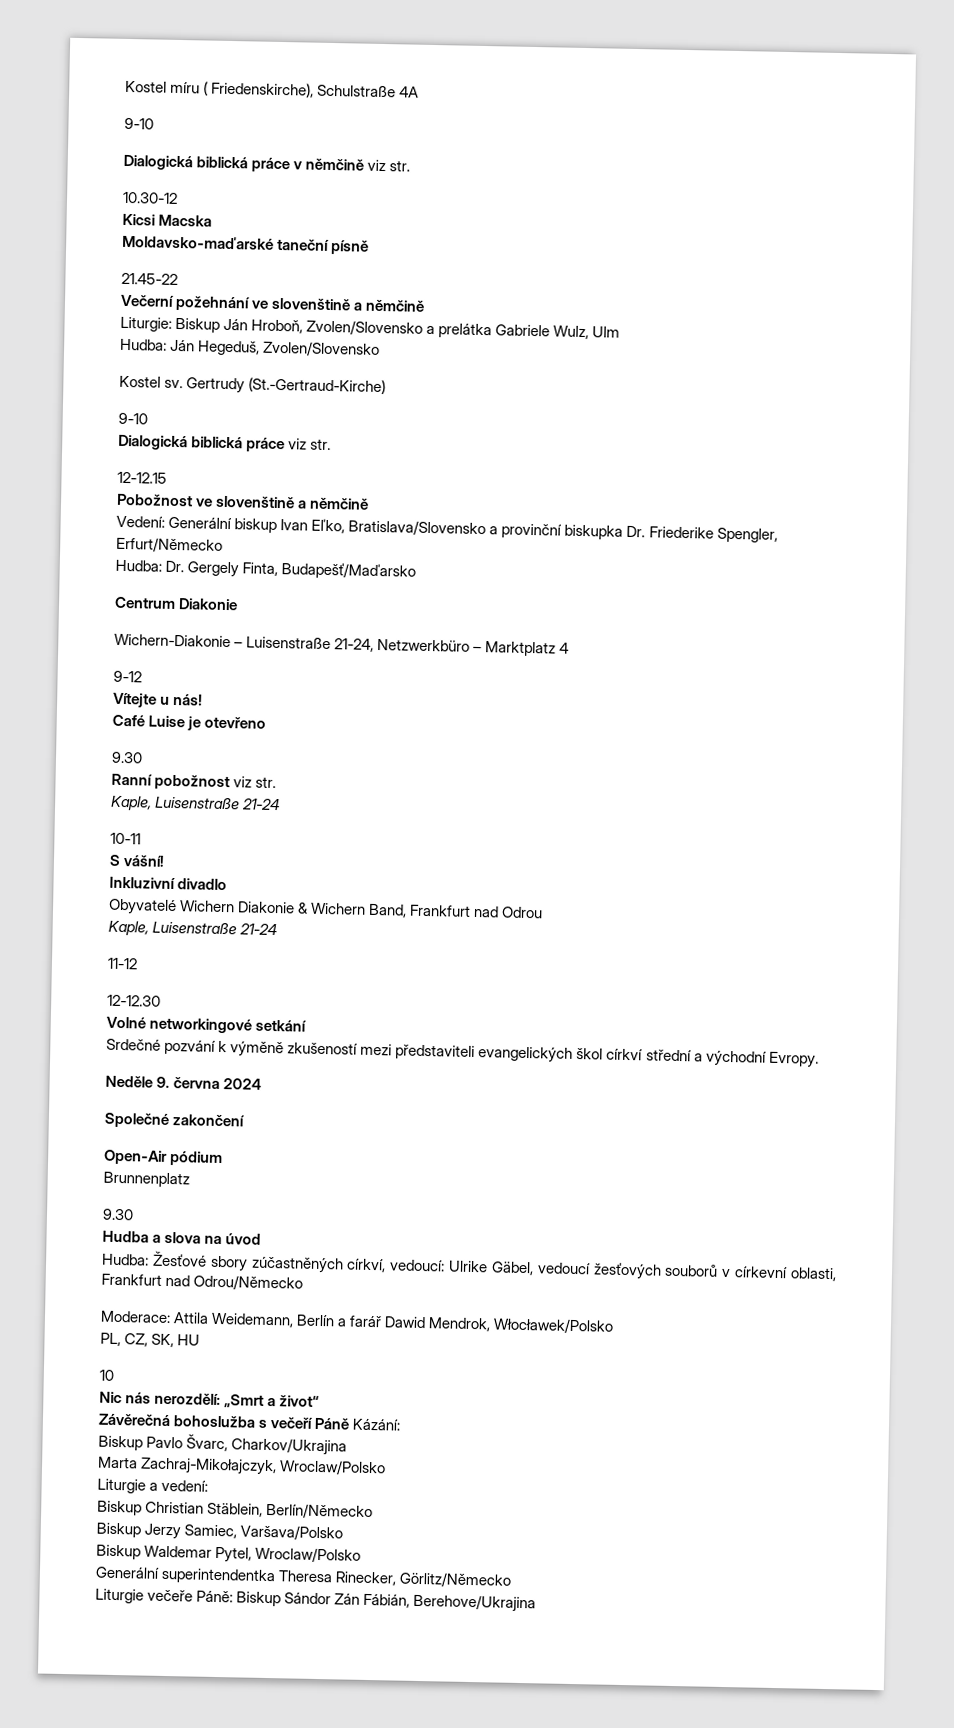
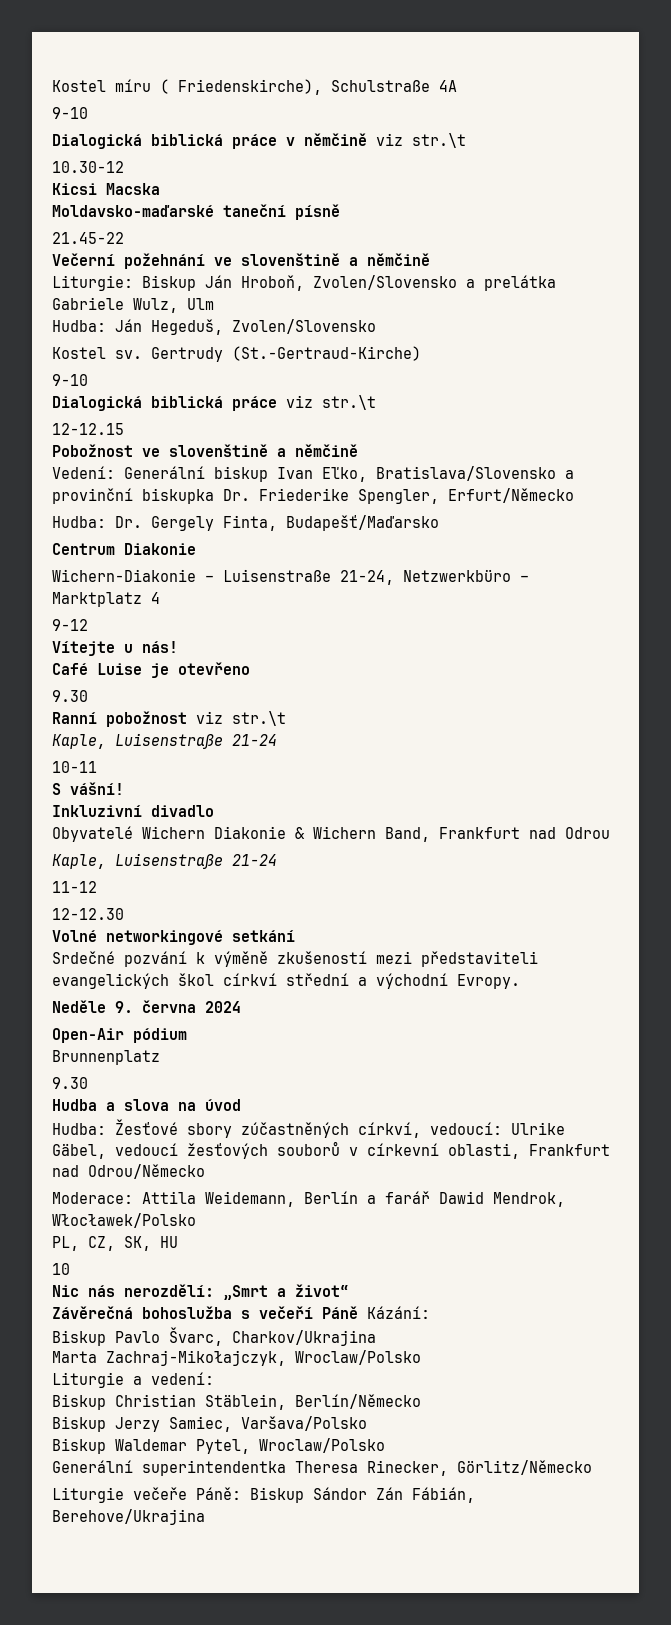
- Dialogická biblická práce v němčině viz str.
+ Dialogická biblická práce v němčině viz str.\t
- Dialogická biblická práce viz str.
+ Dialogická biblická práce viz str.\t
- Ranní pobožnost viz str.
+ Ranní pobožnost viz str.\t
- Společné zakončení

